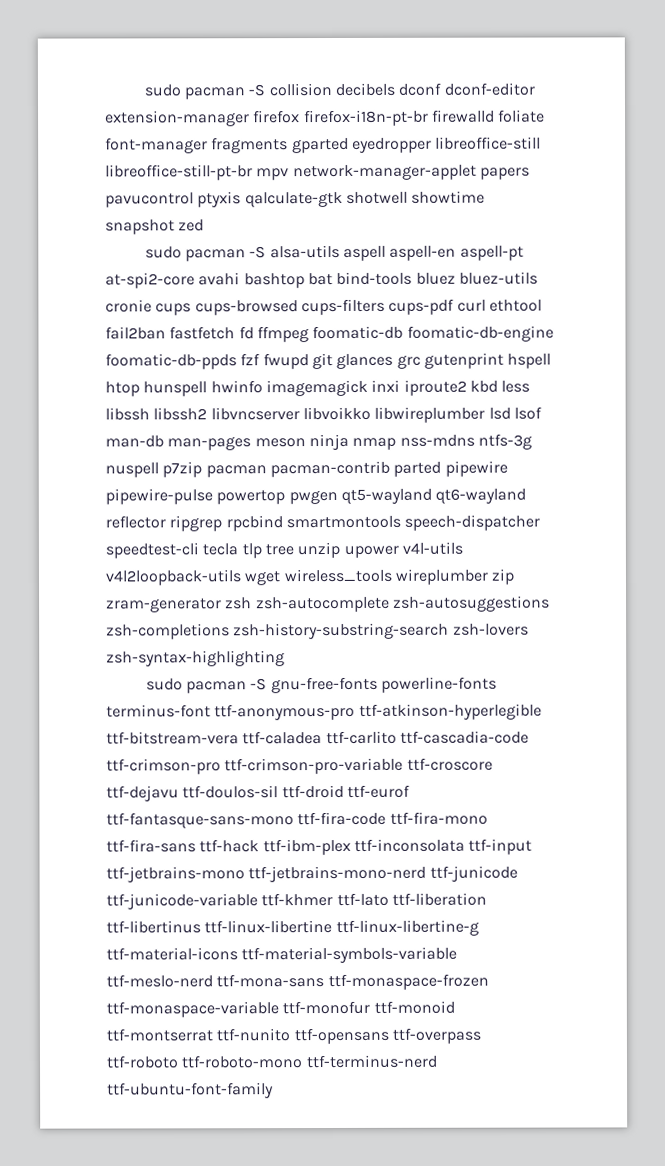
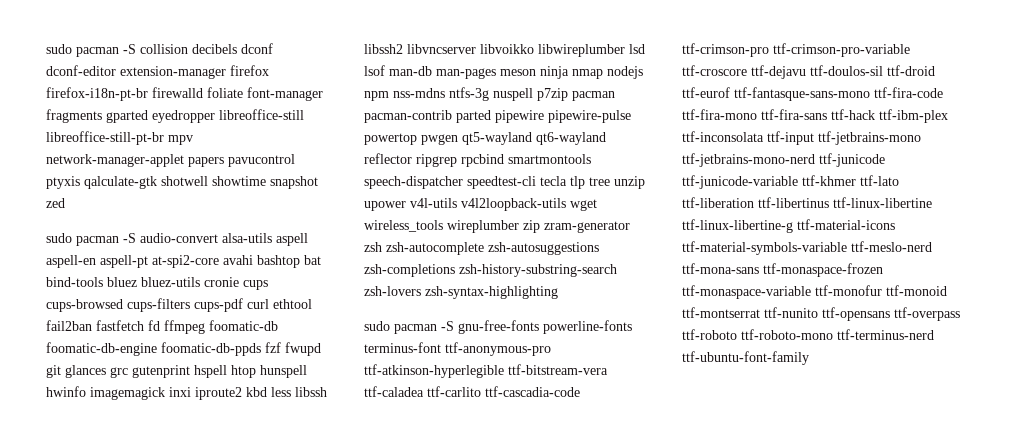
- sudo pacman -S alsa-utils aspell aspell-en aspell-pt at-spi2-core avahi bashtop bat bind-tools bluez bluez-utils cronie cups cups-browsed cups-filters cups-pdf curl ethtool fail2ban fastfetch fd ffmpeg foomatic-db foomatic-db-engine foomatic-db-ppds fzf fwupd git glances grc gutenprint hspell htop hunspell hwinfo imagemagick inxi iproute2 kbd less libssh libssh2 libvncserver libvoikko libwireplumber lsd lsof man-db man-pages meson ninja nmap nss-mdns ntfs-3g nuspell p7zip pacman pacman-contrib parted pipewire pipewire-pulse powertop pwgen qt5-wayland qt6-wayland reflector ripgrep rpcbind smartmontools speech-dispatcher speedtest-cli tecla tlp tree unzip upower v4l-utils v4l2loopback-utils wget wireless_tools wireplumber zip zram-generator zsh zsh-autocomplete zsh-autosuggestions zsh-completions zsh-history-substring-search zsh-lovers zsh-syntax-highlighting
+ sudo pacman -S audio-convert alsa-utils aspell aspell-en aspell-pt at-spi2-core avahi bashtop bat bind-tools bluez bluez-utils cronie cups cups-browsed cups-filters cups-pdf curl ethtool fail2ban fastfetch fd ffmpeg foomatic-db foomatic-db-engine foomatic-db-ppds fzf fwupd git glances grc gutenprint hspell htop hunspell hwinfo imagemagick inxi iproute2 kbd less libssh libssh2 libvncserver libvoikko libwireplumber lsd lsof man-db man-pages meson ninja nmap nodejs npm nss-mdns ntfs-3g nuspell p7zip pacman pacman-contrib parted pipewire pipewire-pulse powertop pwgen qt5-wayland qt6-wayland reflector ripgrep rpcbind smartmontools speech-dispatcher speedtest-cli tecla tlp tree unzip upower v4l-utils v4l2loopback-utils wget wireless_tools wireplumber zip zram-generator zsh zsh-autocomplete zsh-autosuggestions zsh-completions zsh-history-substring-search zsh-lovers zsh-syntax-highlighting

